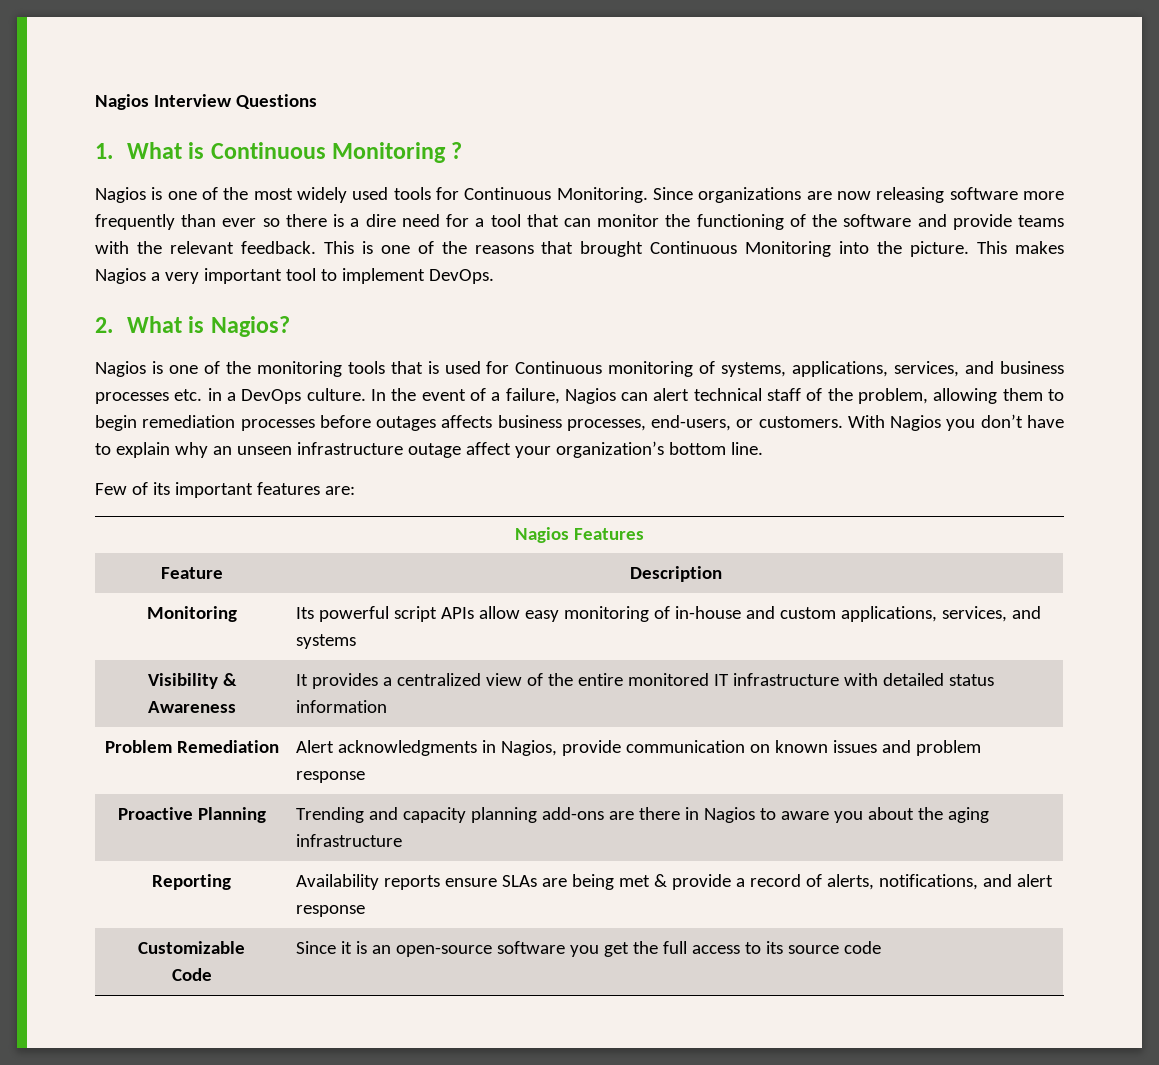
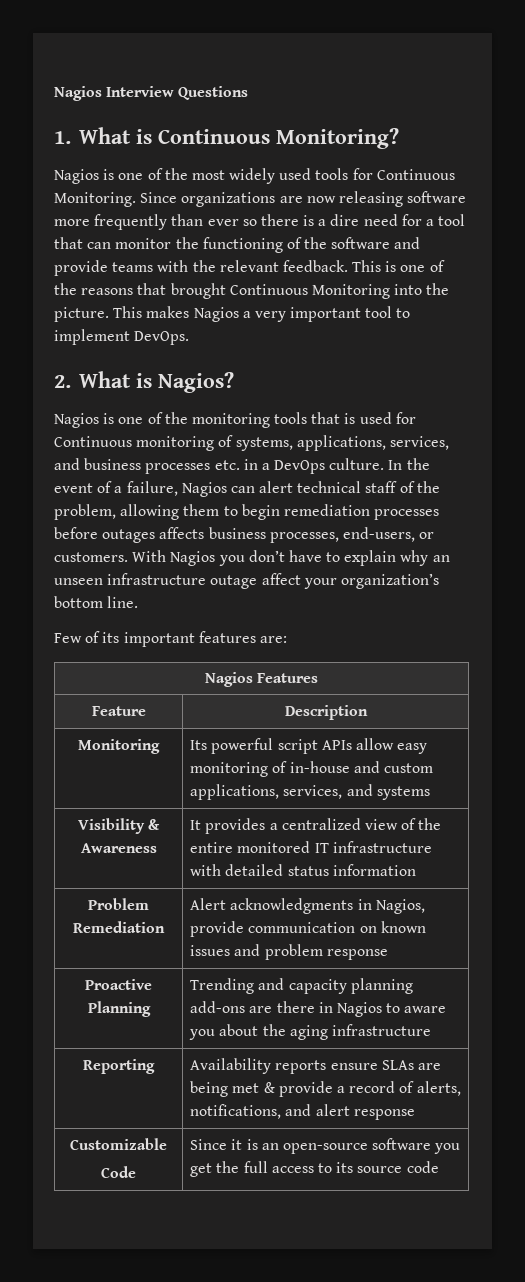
- 1. What is Continuous Monitoring ?
+ 1. What is Continuous Monitoring?

